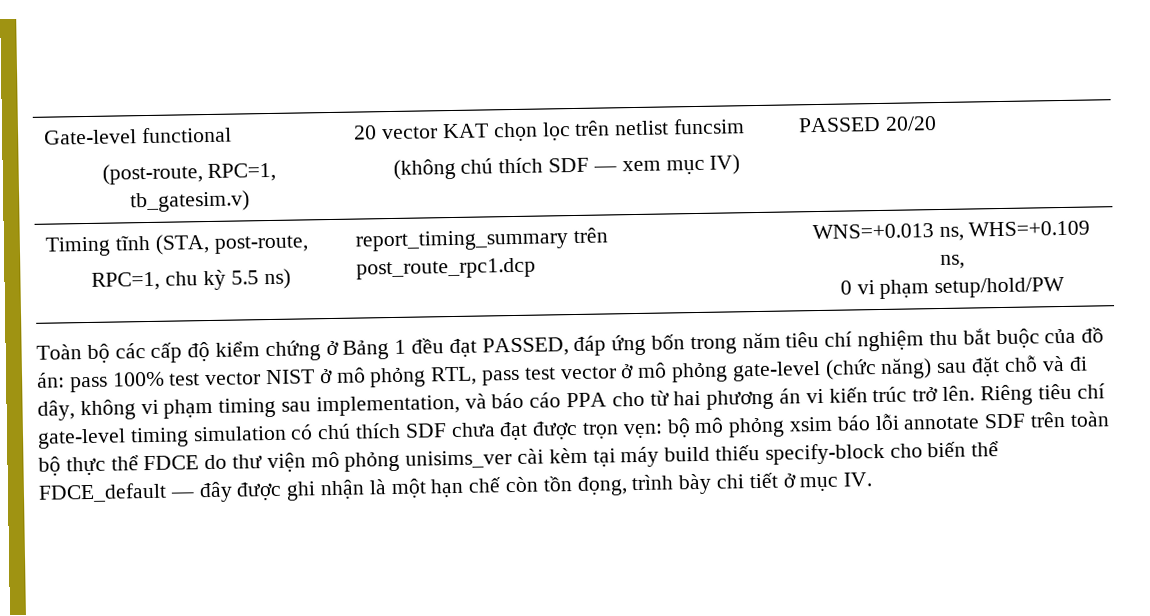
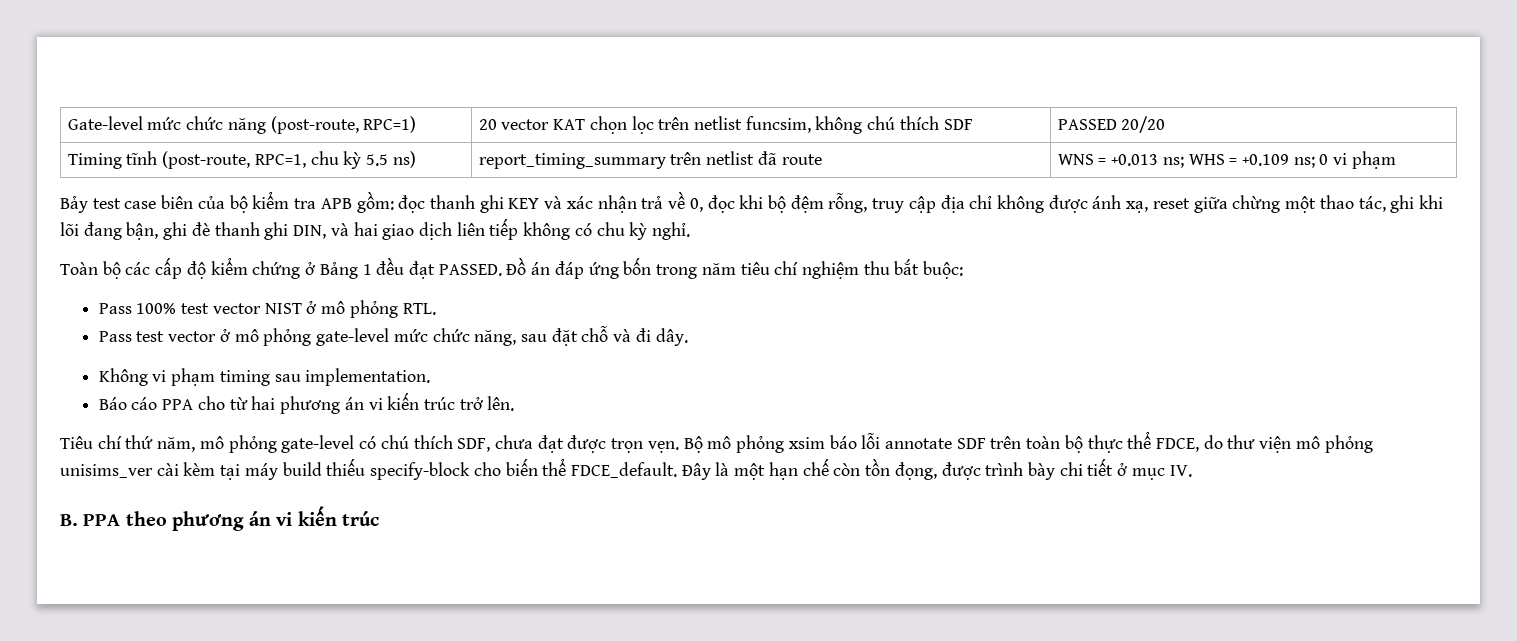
- Gate-level functional
- (post-route, RPC=1, tb_gatesim.v) | 20 vector KAT chọn lọc trên netlist funcsim
- (không chú thích SDF — xem mục IV) | PASSED 20/20
+ Gate-level mức chức năng (post-route, RPC=1) | 20 vector KAT chọn lọc trên netlist funcsim, không chú thích SDF | PASSED 20/20
- Timing tĩnh (STA, post-route,
- RPC=1, chu kỳ 5.5 ns) | report_timing_summary trên post_route_rpc1.dcp | WNS=+0.013 ns, WHS=+0.109 ns,
- 0 vi phạm setup/hold/PW
+ Timing tĩnh (post-route, RPC=1, chu kỳ 5.5 ns) | report_timing_summary trên netlist đã route | WNS = +0.013 ns; WHS = +0.109 ns; 0 vi phạm
+ Bảy test case biên của bộ kiểm tra APB gồm: đọc thanh ghi KEY và xác nhận trả về 0, đọc khi bộ đệm rỗng, truy cập địa chỉ không được ánh xạ, reset giữa chừng một thao tác, ghi khi lõi đang bận, ghi đè thanh ghi DIN, và hai giao dịch liên tiếp không có chu kỳ nghỉ.
- Toàn bộ các cấp độ kiểm chứng ở Bảng 1 đều đạt PASSED, đáp ứng bốn trong năm tiêu chí nghiệm thu bắt buộc của đồ án: pass 100% test vector NIST ở mô phỏng RTL, pass test vector ở mô phỏng gate-level (chức năng) sau đặt chỗ và đi dây, không vi phạm timing sau implementation, và báo cáo PPA cho từ hai phương án vi kiến trúc trở lên. Riêng tiêu chí gate-level timing simulation có chú thích SDF chưa đạt được trọn vẹn: bộ mô phỏng xsim báo lỗi annotate SDF trên toàn bộ thực thể FDCE do thư viện mô phỏng unisims_ver cài kèm tại máy build thiếu specify-block cho biến thể FDCE_default — đây được ghi nhận là một hạn chế còn tồn đọng, trình bày chi tiết ở mục IV.
+ Toàn bộ các cấp độ kiểm chứng ở Bảng 1 đều đạt PASSED. Đồ án đáp ứng bốn trong năm tiêu chí nghiệm thu bắt buộc:
+ Pass 100% test vector NIST ở mô phỏng RTL.
+ Pass test vector ở mô phỏng gate-level mức chức năng, sau đặt chỗ và đi dây.
+ Không vi phạm timing sau implementation.
+ Báo cáo PPA cho từ hai phương án vi kiến trúc trở lên.
+ Tiêu chí thứ năm, mô phỏng gate-level có chú thích SDF, chưa đạt được trọn vẹn. Bộ mô phỏng xsim báo lỗi annotate SDF trên toàn bộ thực thể FDCE, do thư viện mô phỏng unisims_ver cài kèm tại máy build thiếu specify-block cho biến thể FDCE_default. Đây là một hạn chế còn tồn đọng, được trình bày chi tiết ở mục IV.
+ B. PPA theo phương án vi kiến trúc

